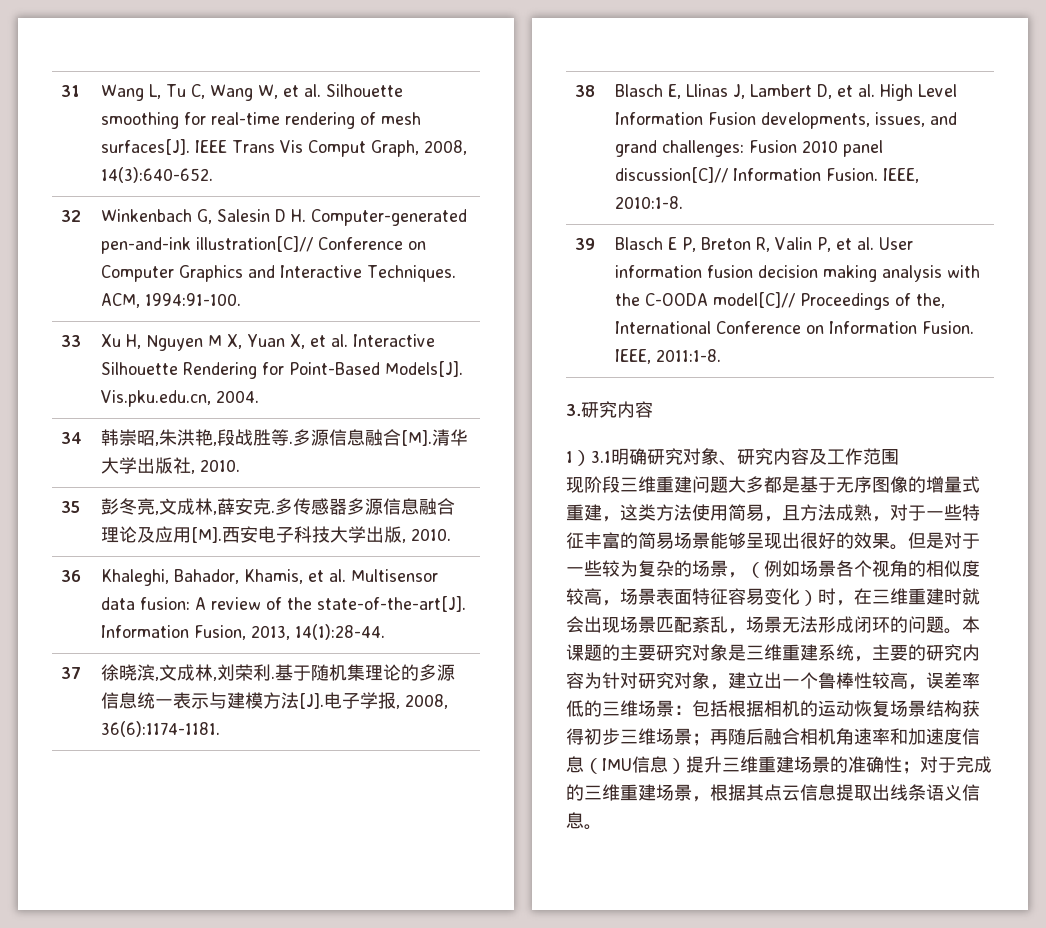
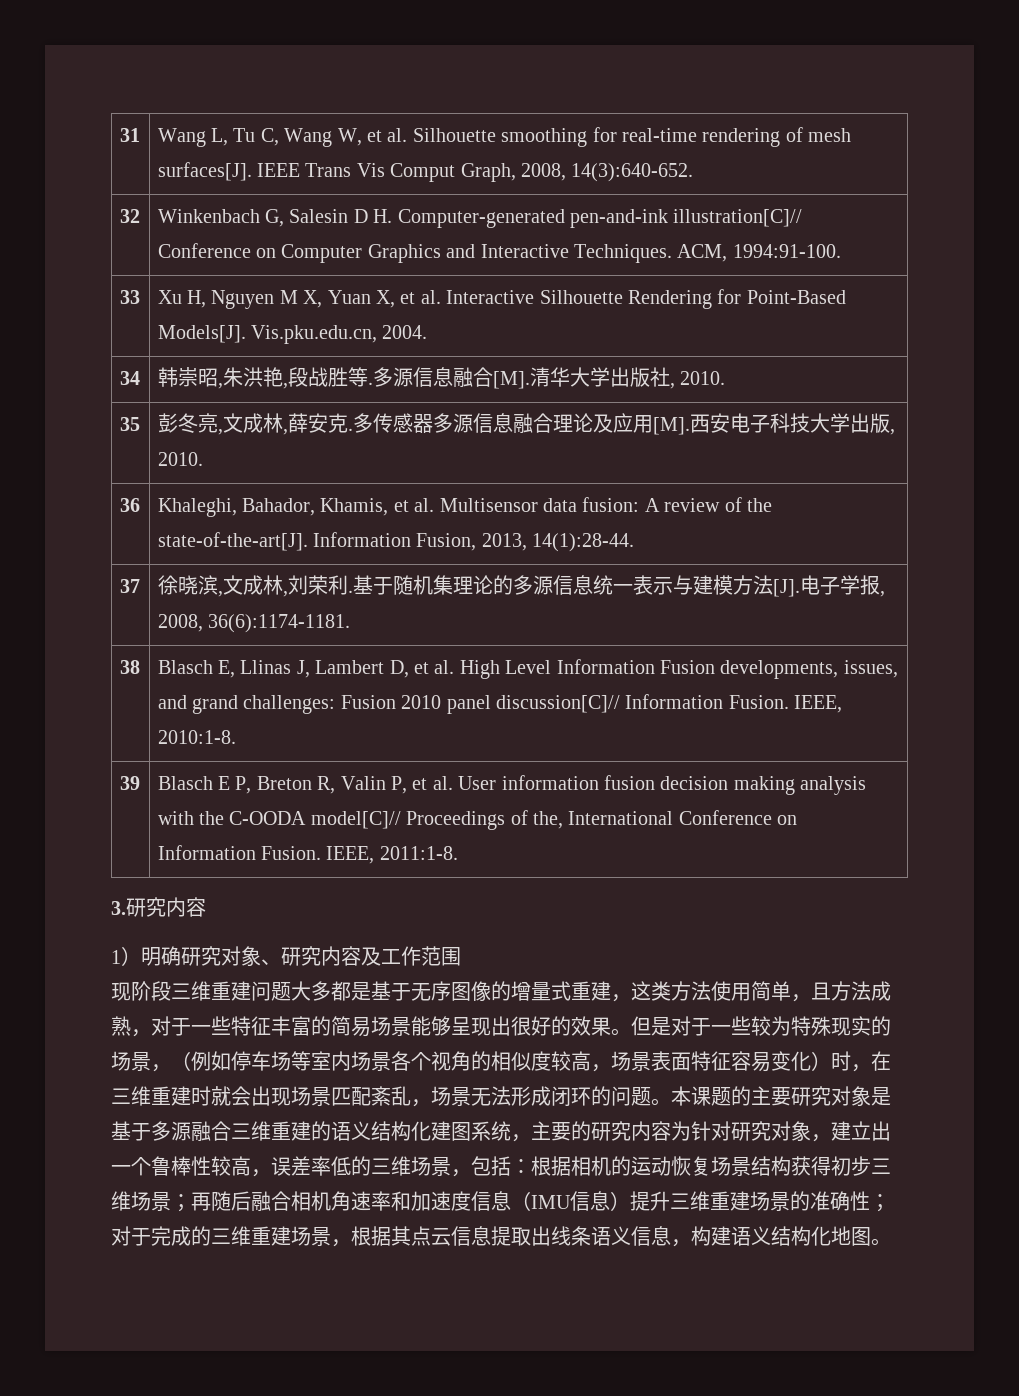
- 1）3.1明确研究对象、研究内容及工作范围
+ 1）明确研究对象、研究内容及工作范围
- 现阶段三维重建问题大多都是基于无序图像的增量式重建，这类方法使用简易，且方法成熟，对于一些特征丰富的简易场景能够呈现出很好的效果。
+ 现阶段三维重建问题大多都是基于无序图像的增量式重建，这类方法使用简单，且方法成熟，对于一些特征丰富的简易场景能够呈现出很好的效果。
- 但是对于一些较为复杂的场景，（例如场景各个视角的相似度较高，场景表面特征容易变化）时，在三维重建时就会出现场景匹配紊乱，场景无法形成闭环的问题。
+ 但是对于一些较为特殊现实的场景，（例如停车场等室内场景各个视角的相似度较高，场景表面特征容易变化）时，在三维重建时就会出现场景匹配紊乱，场景无法形成闭环的问题。
- 本课题的主要研究对象是三维重建系统，主要的研究内容为针对研究对象，建立出一个鲁棒性较高，误差率低的三维场景：包括根据相机的运动恢复场景结构获得初步三维场景；
+ 本课题的主要研究对象是基于多源融合三维重建的语义结构化建图系统，主要的研究内容为针对研究对象，建立出一个鲁棒性较高，误差率低的三维场景，包括：根据相机的运动恢复场景结构获得初步三维场景；
- 对于完成的三维重建场景，根据其点云信息提取出线条语义信息。
+ 对于完成的三维重建场景，根据其点云信息提取出线条语义信息，构建语义结构化地图。

